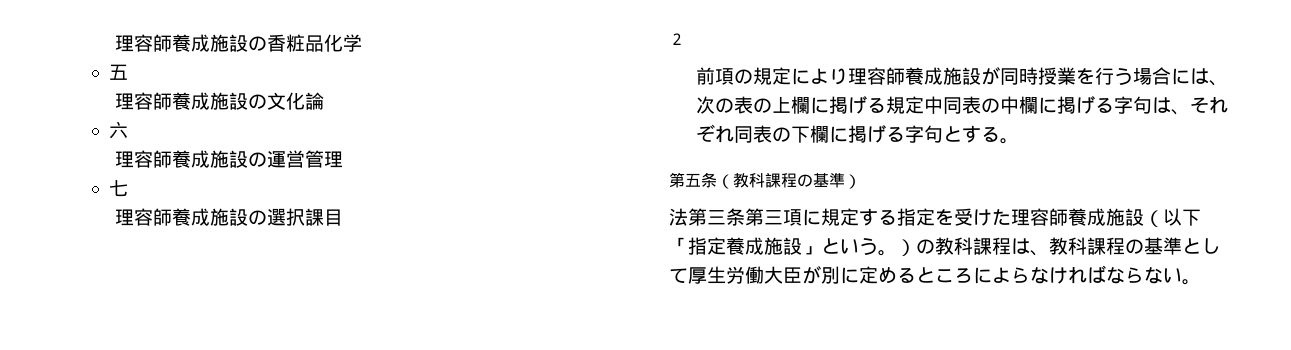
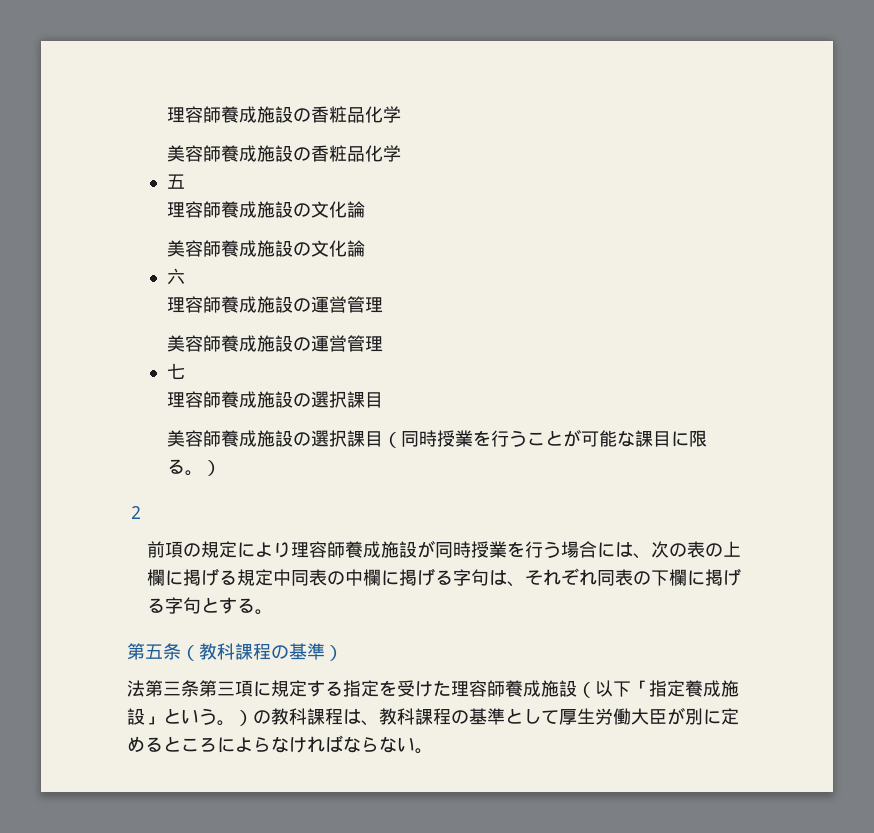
+ 美容師養成施設の香粧品化学
+ 美容師養成施設の文化論
+ 美容師養成施設の運営管理
+ 美容師養成施設の選択課目（同時授業を行うことが可能な課目に限る。）

